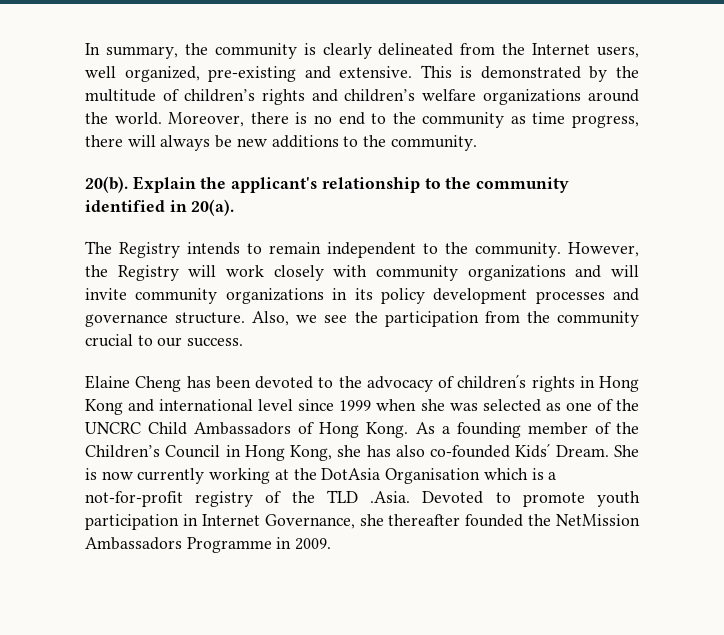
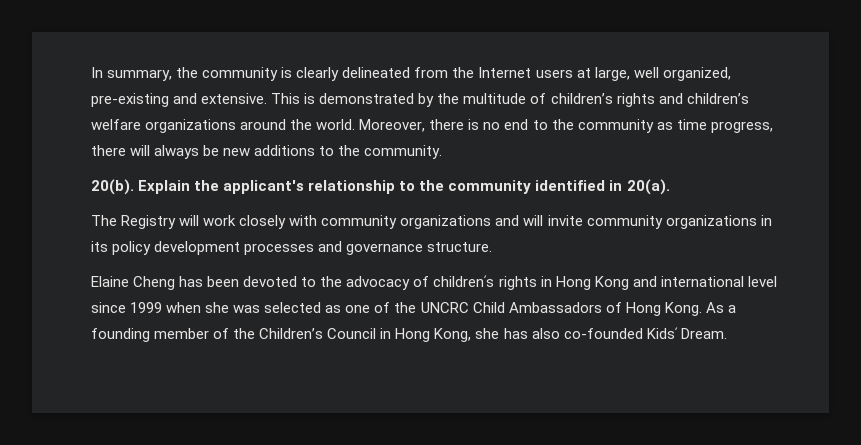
- In summary, the community is clearly delineated from the Internet users, well organized, pre-existing and extensive.
+ In summary, the community is clearly delineated from the Internet users at large, well organized, pre-existing and extensive.
- The Registry intends to remain independent to the community. However, the Registry will work closely with community organizations and will invite community organizations in its policy development processes and governance structure. Also, we see the participation from the community crucial to our success.
+ The Registry will work closely with community organizations and will invite community organizations in its policy development processes and governance structure.
- She is now currently working at the DotAsia Organisation which is a not-for-profit registry of the TLD .Asia. Devoted to promote youth participation in Internet Governance, she thereafter founded the NetMission Ambassadors Programme in 2009.

